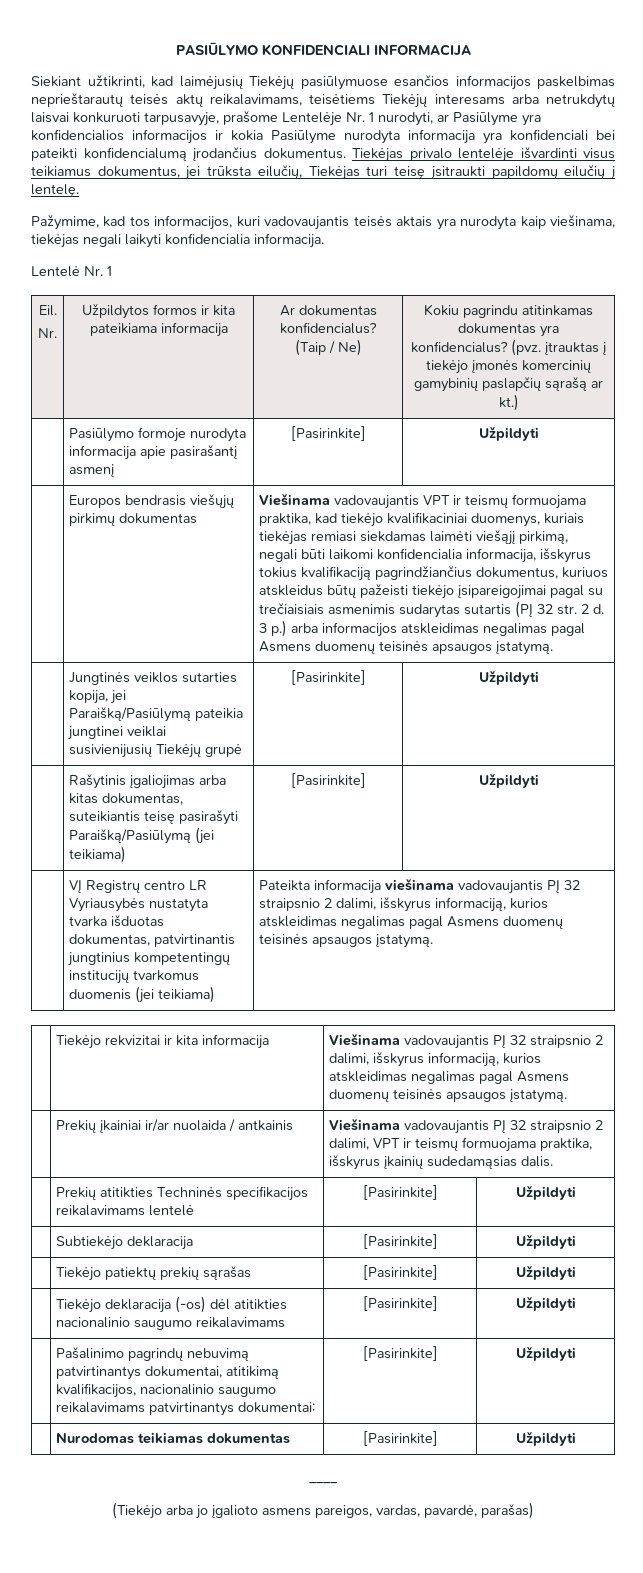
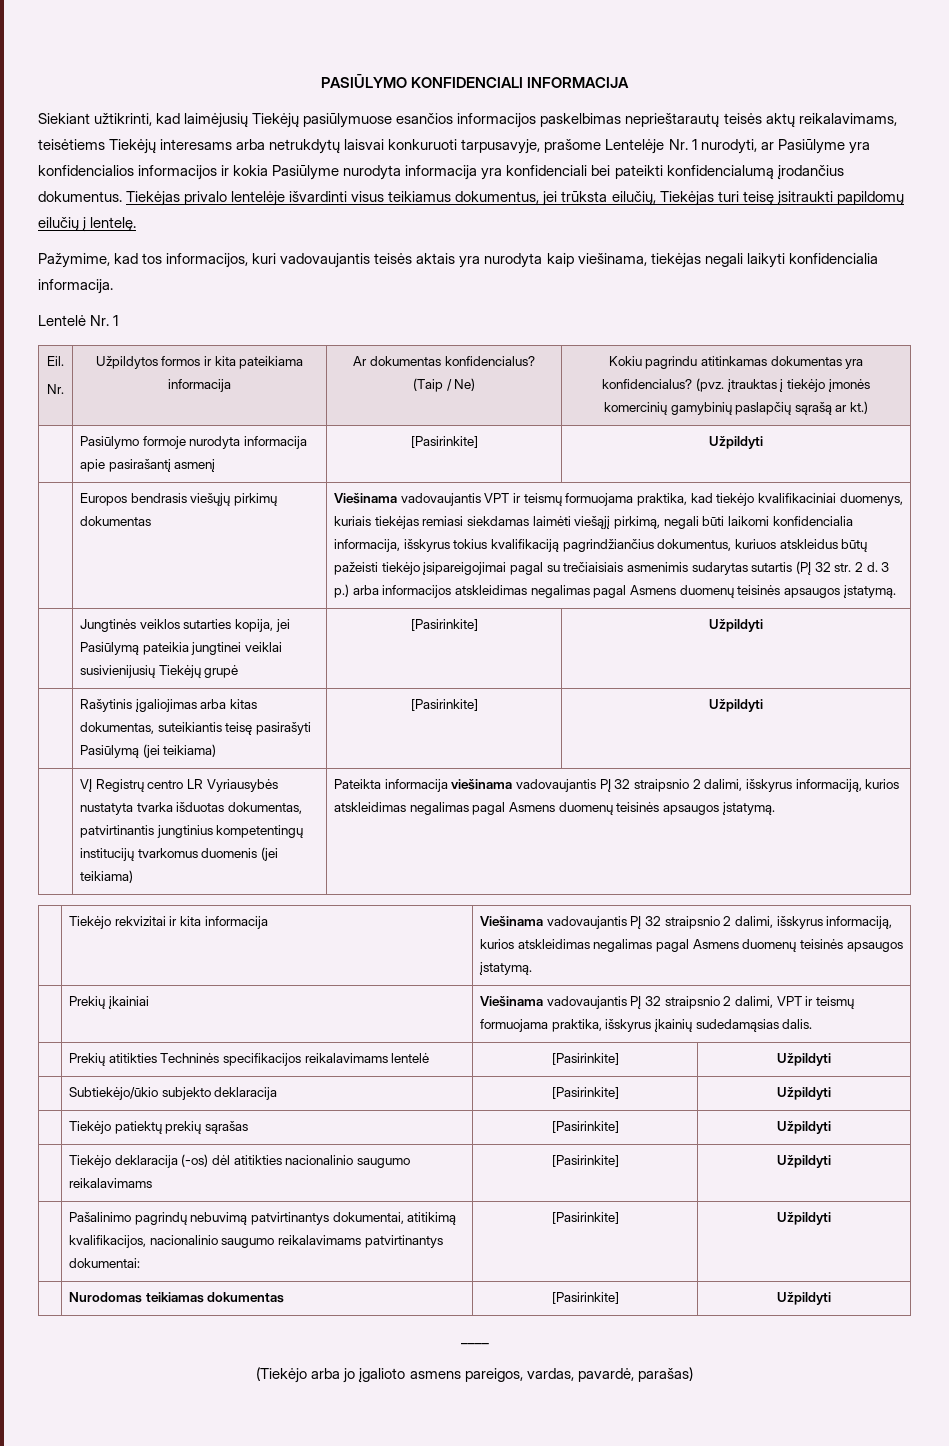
- | Jungtinės veiklos sutarties kopija, jei Paraišką/Pasiūlymą pateikia jungtinei veiklai susivienijusių Tiekėjų grupė | [Pasirinkite] | Užpildyti
+ | Jungtinės veiklos sutarties kopija, jei Pasiūlymą pateikia jungtinei veiklai susivienijusių Tiekėjų grupė | [Pasirinkite] | Užpildyti
- | Rašytinis įgaliojimas arba kitas dokumentas, suteikiantis teisę pasirašyti Paraišką/Pasiūlymą (jei teikiama) | [Pasirinkite] | Užpildyti
+ | Rašytinis įgaliojimas arba kitas dokumentas, suteikiantis teisę pasirašyti Pasiūlymą (jei teikiama) | [Pasirinkite] | Užpildyti
- | Prekių įkainiai ir/ar nuolaida / antkainis | Viešinama vadovaujantis PĮ 32 straipsnio 2 dalimi, VPT ir teismų formuojama praktika, išskyrus įkainių sudedamąsias dalis.
+ | Prekių įkainiai | Viešinama vadovaujantis PĮ 32 straipsnio 2 dalimi, VPT ir teismų formuojama praktika, išskyrus įkainių sudedamąsias dalis.
- | Subtiekėjo deklaracija | [Pasirinkite] | Užpildyti
+ | Subtiekėjo/ūkio subjekto deklaracija | [Pasirinkite] | Užpildyti

